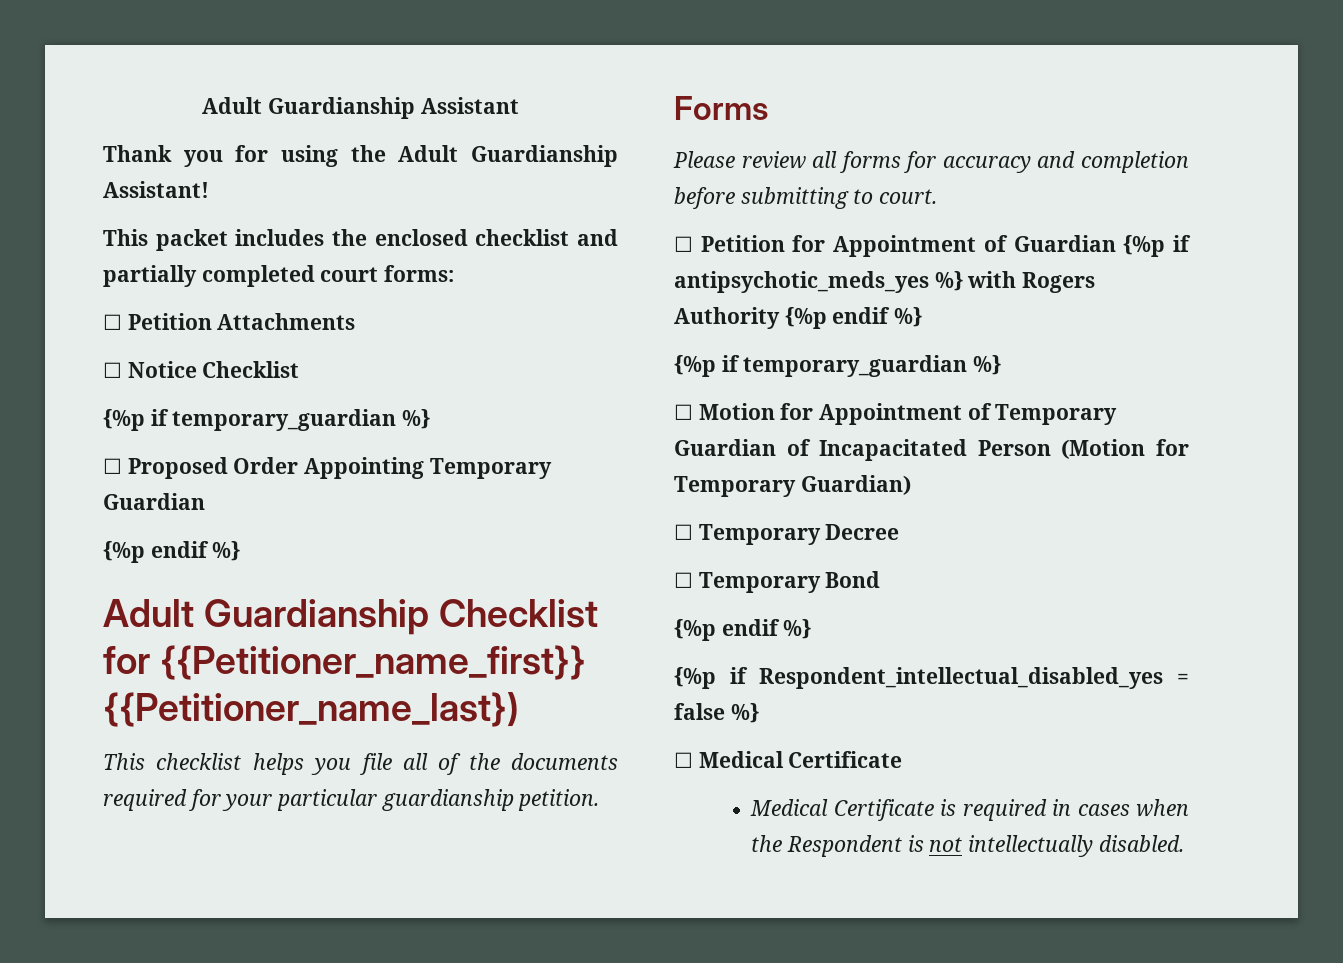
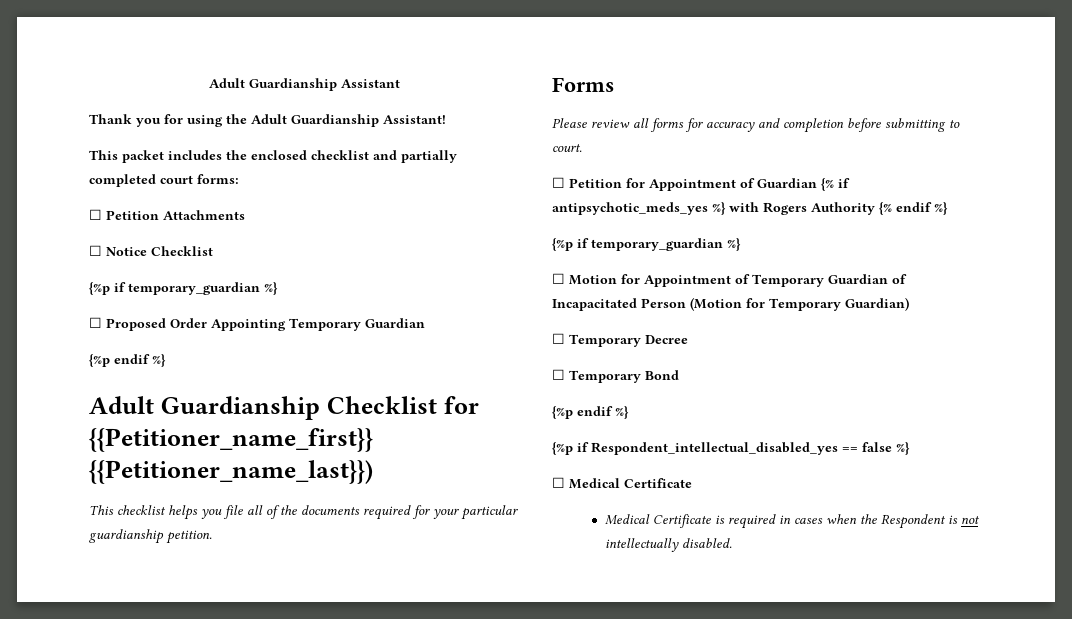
- Adult Guardianship Checklist for {{Petitioner_name_first}} {{Petitioner_name_last})
+ Adult Guardianship Checklist for {{Petitioner_name_first}} {{Petitioner_name_last}})
- ☐ Petition for Appointment of Guardian {%p if antipsychotic_meds_yes %} with Rogers Authority {%p endif %}
+ ☐ Petition for Appointment of Guardian {% if antipsychotic_meds_yes %} with Rogers Authority {% endif %}
- {%p if Respondent_intellectual_disabled_yes = false %}
+ {%p if Respondent_intellectual_disabled_yes == false %}

